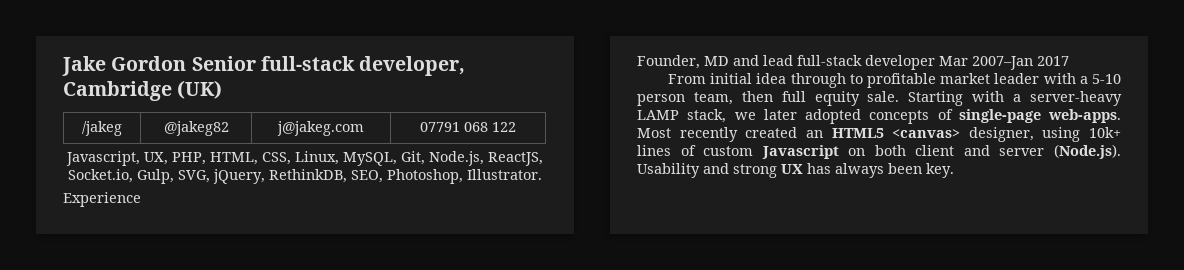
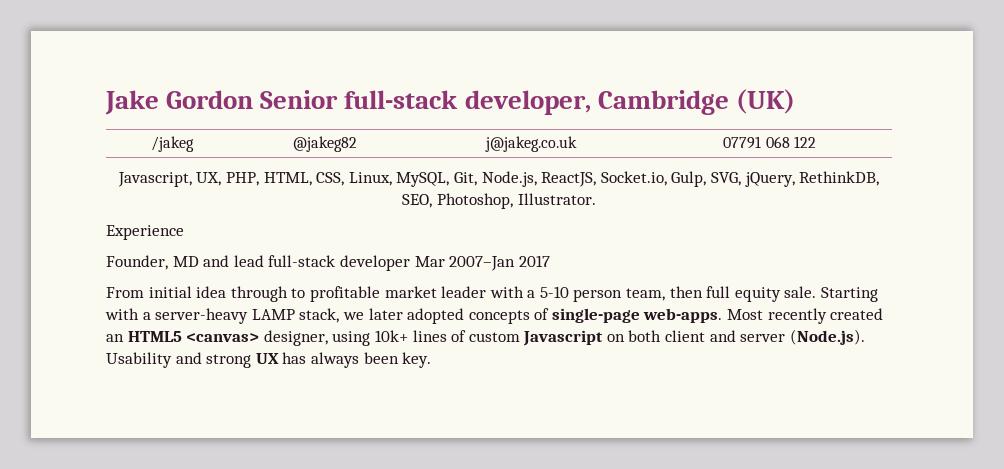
- /jakeg | @jakeg82 | j@jakeg.com | 07791 068 122
+ /jakeg | @jakeg82 | j@jakeg.co.uk | 07791 068 122

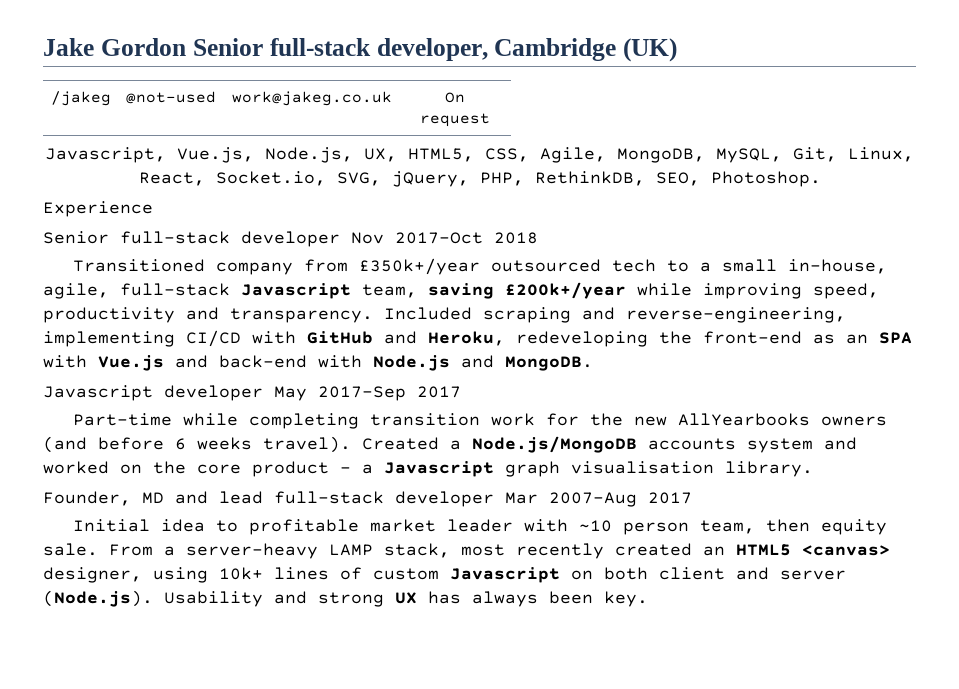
- /jakeg | @jakeg82 | j@jakeg.co.uk | 07791 068 122
- Javascript, UX, PHP, HTML, CSS, Linux, MySQL, Git, Node.js, ReactJS, Socket.io, Gulp, SVG, jQuery, RethinkDB, SEO, Photoshop, Illustrator.
+ /jakeg | @not-used | work@jakeg.co.uk | On request
+ Javascript, Vue.js, Node.js, UX, HTML5, CSS, Agile, MongoDB, MySQL, Git, Linux, React, Socket.io, SVG, jQuery, PHP, RethinkDB, SEO, Photoshop.
+ Senior full-stack developer Nov 2017–Oct 2018
+ Transitioned company from £350k+/year outsourced tech to a small in-house, agile, full-stack Javascript team, saving £200k+/year while improving speed, productivity and transparency. Included scraping and reverse-engineering, implementing CI/CD with GitHub and Heroku, redeveloping the front-end as an SPA with Vue.js and back-end with Node.js and MongoDB.
+ Javascript developer May 2017–Sep 2017
+ Part-time while completing transition work for the new AllYearbooks owners (and before 6 weeks travel). Created a Node.js/MongoDB accounts system and worked on the core product - a Javascript graph visualisation library.
- Founder, MD and lead full-stack developer Mar 2007–Jan 2017
- From initial idea through to profitable market leader with a 5-10 person team, then full equity sale.
+ Founder, MD and lead full-stack developer Mar 2007–Aug 2017
+ Initial idea to profitable market leader with ~10 person team, then equity sale.
- Starting with a server-heavy LAMP stack, we later adopted concepts of single-page web-apps. Most recently created an HTML5 <canvas> designer, using 10k+ lines of custom Javascript on both client and server (Node.js). Usability and strong UX has always been key.
+ From a server-heavy LAMP stack, most recently created an HTML5 <canvas> designer, using 10k+ lines of custom Javascript on both client and server (Node.js). Usability and strong UX has always been key.

